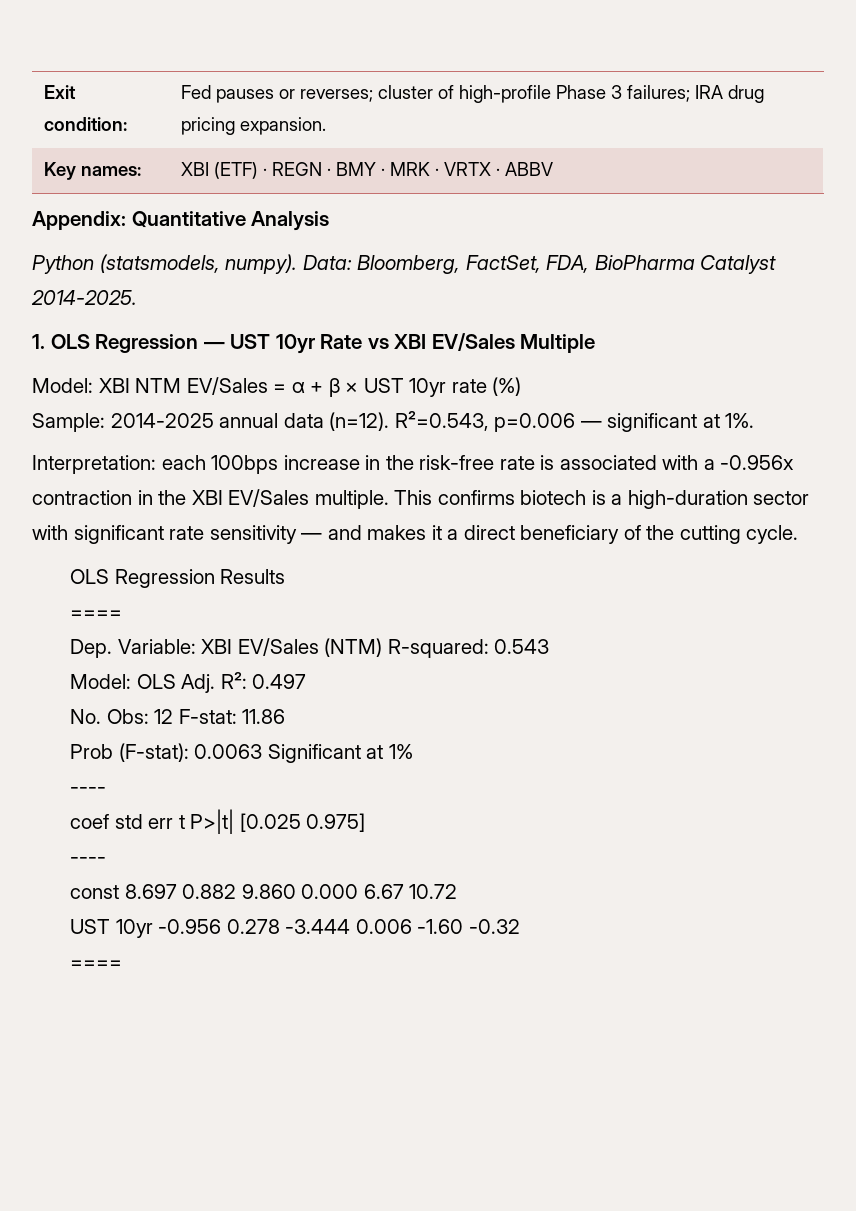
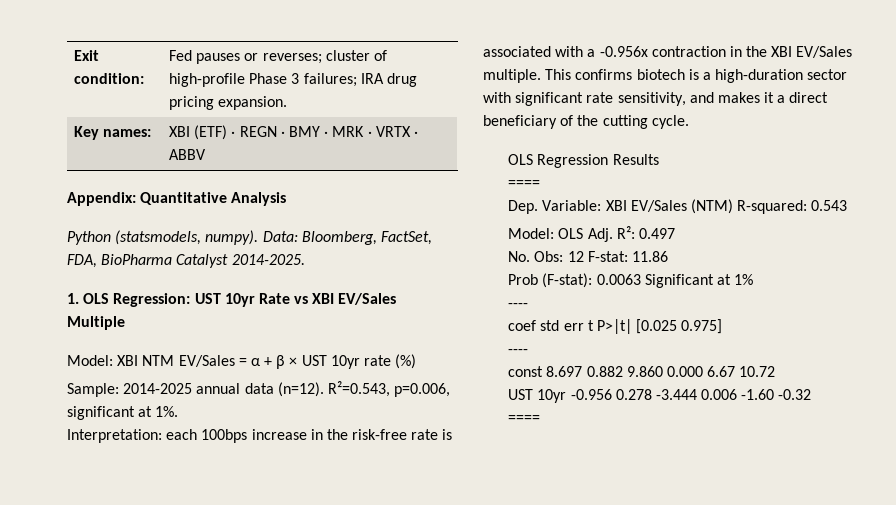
- 1. OLS Regression — UST 10yr Rate vs XBI EV/Sales Multiple
+ 1. OLS Regression: UST 10yr Rate vs XBI EV/Sales Multiple
- R²=0.543, p=0.006 — significant at 1%.
+ R²=0.543, p=0.006, significant at 1%.
- This confirms biotech is a high-duration sector with significant rate sensitivity — and makes it a direct beneficiary of the cutting cycle.
+ This confirms biotech is a high-duration sector with significant rate sensitivity, and makes it a direct beneficiary of the cutting cycle.

